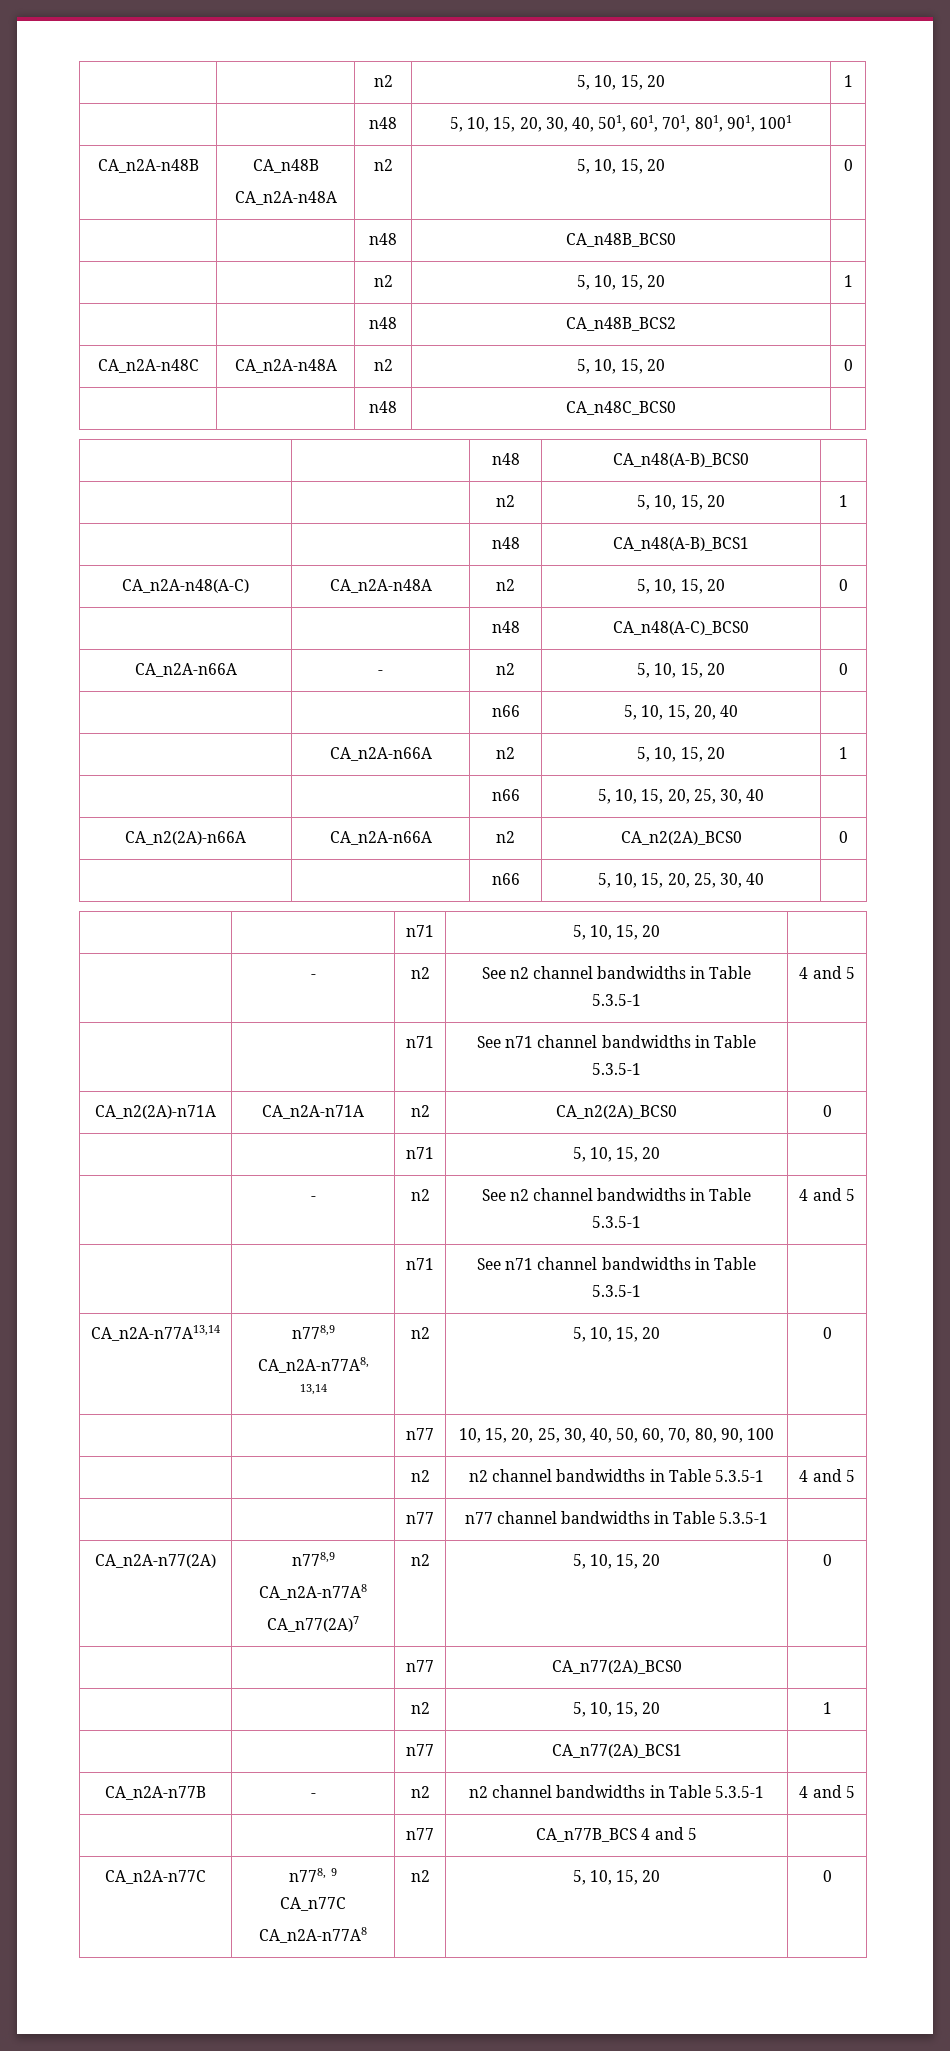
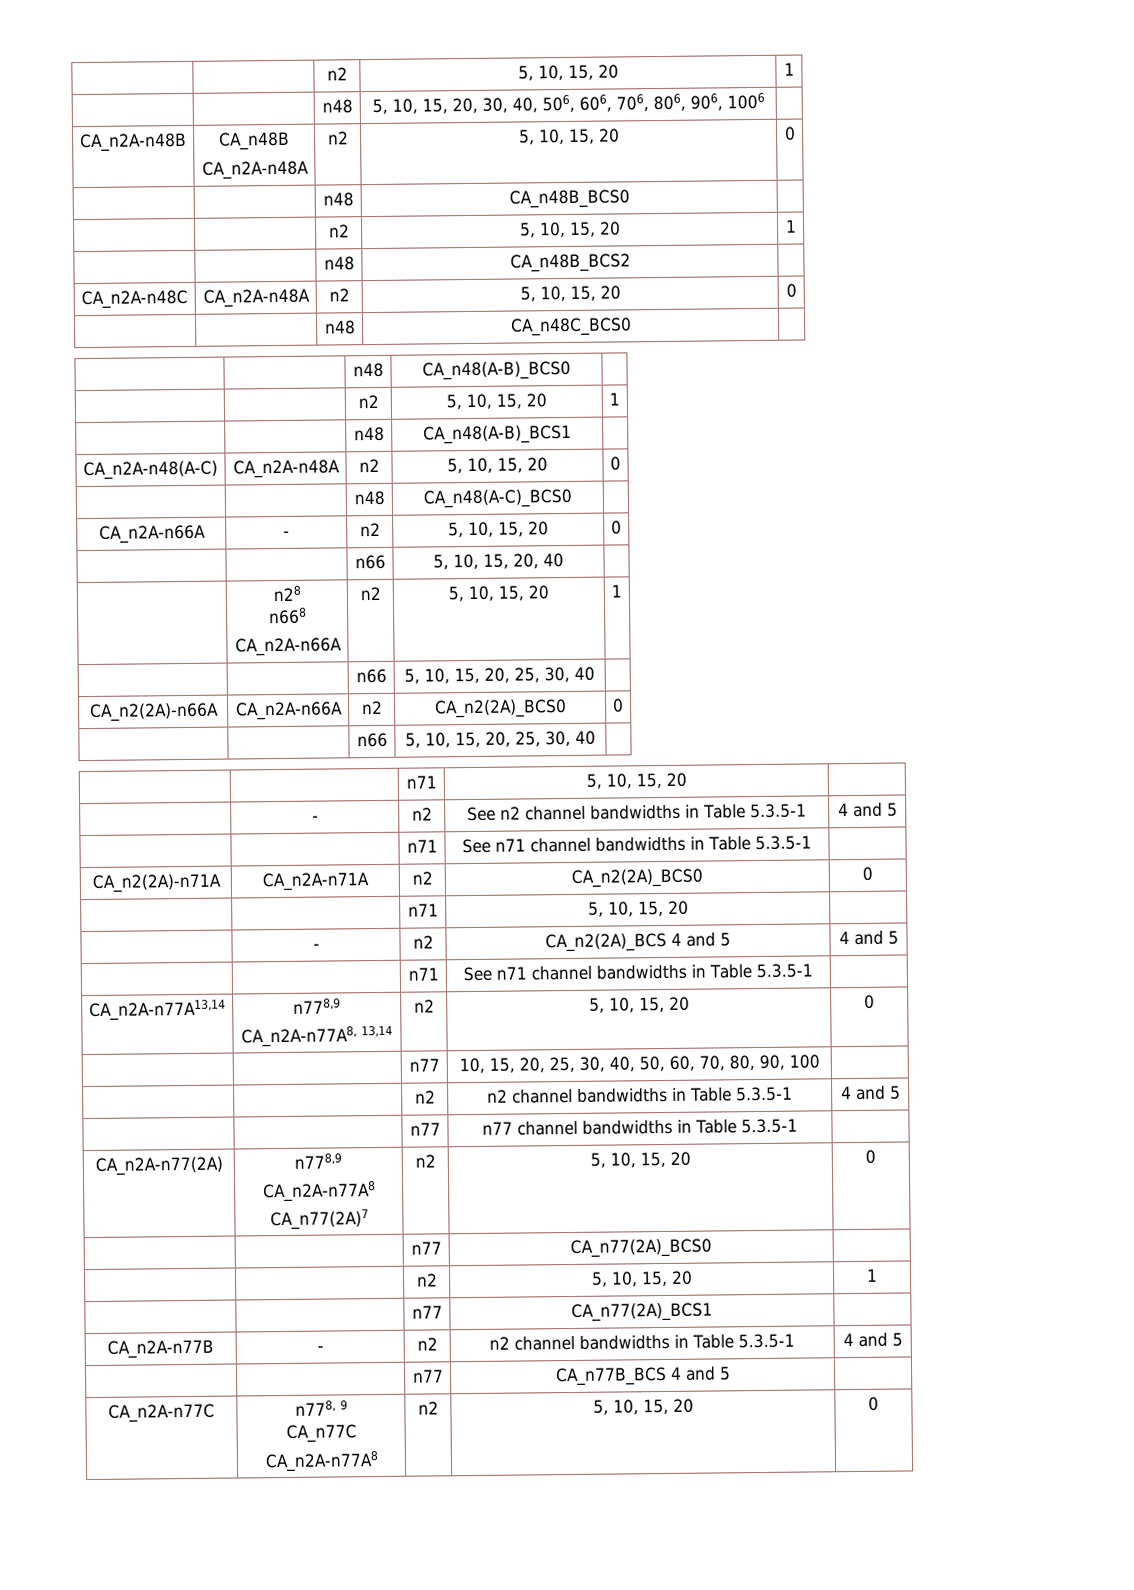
- | | n48 | 5, 10, 15, 20, 30, 40, 501, 601, 701, 801, 901, 1001 |
+ | | n48 | 5, 10, 15, 20, 30, 40, 506, 606, 706, 806, 906, 1006 |
- | CA_n2A-n66A | n2 | 5, 10, 15, 20 | 1
+ | n28
+ n668
+ CA_n2A-n66A | n2 | 5, 10, 15, 20 | 1
  CA_n2(2A)-n71A | CA_n2A-n71A | n2 | CA_n2(2A)_BCS0 | 0
  | | n71 | 5, 10, 15, 20 |
- | - | n2 | See n2 channel bandwidths in Table 5.3.5-1 | 4 and 5
+ | - | n2 | CA_n2(2A)_BCS 4 and 5 | 4 and 5

